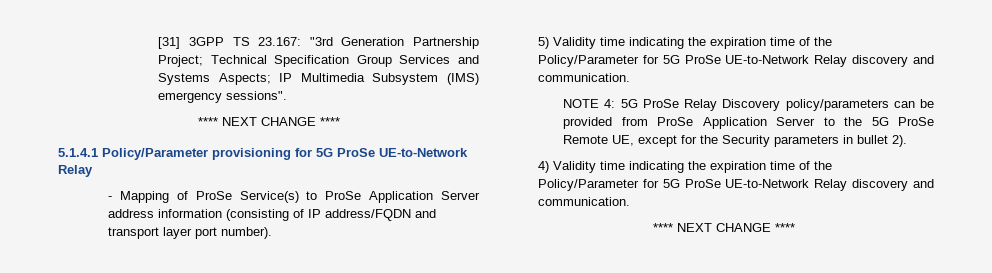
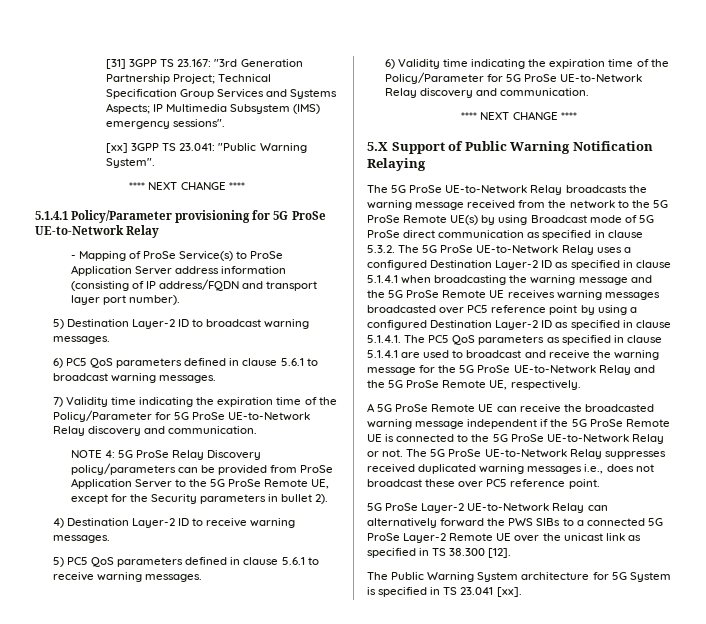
+ [xx] 3GPP TS 23.041: "Public Warning System".
- 5) Validity time indicating the expiration time of the Policy/Parameter for 5G ProSe UE-to-Network Relay discovery and communication.
+ 5) Destination Layer-2 ID to broadcast warning messages.
+ 6) PC5 QoS parameters defined in clause 5.6.1 to broadcast warning messages.
+ 7) Validity time indicating the expiration time of the Policy/Parameter for 5G ProSe UE-to-Network Relay discovery and communication.
- 4) Validity time indicating the expiration time of the Policy/Parameter for 5G ProSe UE-to-Network Relay discovery and communication.
+ 4) Destination Layer-2 ID to receive warning messages.
+ 5) PC5 QoS parameters defined in clause 5.6.1 to receive warning messages.
+ 6) Validity time indicating the expiration time of the Policy/Parameter for 5G ProSe UE-to-Network Relay discovery and communication.
+ 5.X Support of Public Warning Notification Relaying
+ The 5G ProSe UE-to-Network Relay broadcasts the warning message received from the network to the 5G ProSe Remote UE(s) by using Broadcast mode of 5G ProSe direct communication as specified in clause 5.3.2. The 5G ProSe UE-to-Network Relay uses a configured Destination Layer-2 ID as specified in clause 5.1.4.1 when broadcasting the warning message and the 5G ProSe Remote UE receives warning messages broadcasted over PC5 reference point by using a configured Destination Layer-2 ID as specified in clause 5.1.4.1. The PC5 QoS parameters as specified in clause 5.1.4.1 are used to broadcast and receive the warning message for the 5G ProSe UE-to-Network Relay and the 5G ProSe Remote UE, respectively.
+ A 5G ProSe Remote UE can receive the broadcasted warning message independent if the 5G ProSe Remote UE is connected to the 5G ProSe UE-to-Network Relay or not. The 5G ProSe UE-to-Network Relay suppresses received duplicated warning messages i.e., does not broadcast these over PC5 reference point.
+ 5G ProSe Layer-2 UE-to-Network Relay can alternatively forward the PWS SIBs to a connected 5G ProSe Layer-2 Remote UE over the unicast link as specified in TS 38.300 [12].
+ The Public Warning System architecture for 5G System is specified in TS 23.041 [xx].

